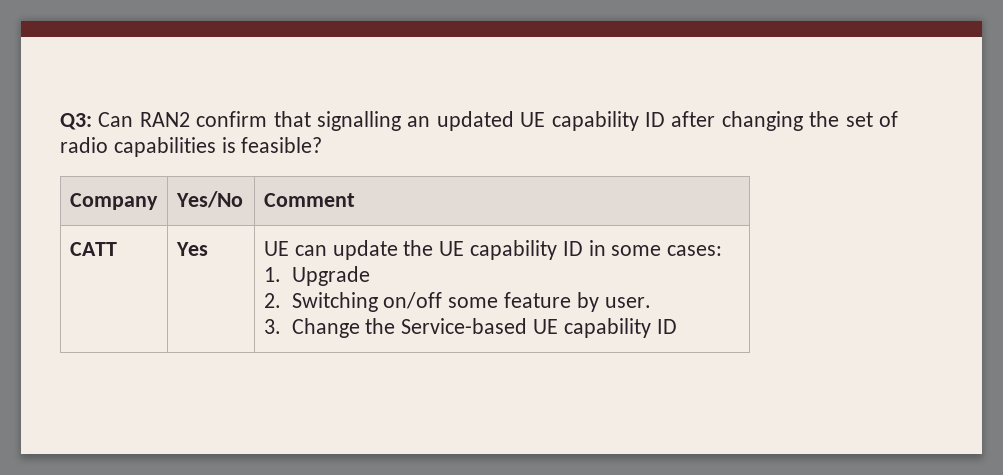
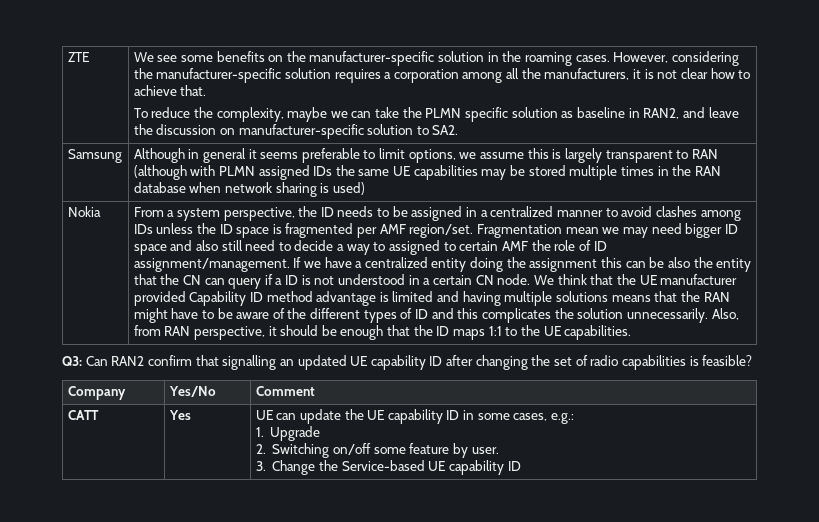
+ ZTE | We see some benefits on the manufacturer-specific solution in the roaming cases. However, considering the manufacturer-specific solution requires a corporation among all the manufacturers, it is not clear how to achieve that.
+ To reduce the complexity, maybe we can take the PLMN specific solution as baseline in RAN2, and leave the discussion on manufacturer-specific solution to SA2.
+ Samsung | Although in general it seems preferable to limit options, we assume this is largely transparent to RAN (although with PLMN assigned IDs the same UE capabilities may be stored multiple times in the RAN database when network sharing is used)
+ Nokia | From a system perspective, the ID needs to be assigned in a centralized manner to avoid clashes among IDs unless the ID space is fragmented per AMF region/set. Fragmentation mean we may need bigger ID space and also still need to decide a way to assigned to certain AMF the role of ID assignment/management. If we have a centralized entity doing the assignment this can be also the entity that the CN can query if a ID is not understood in a certain CN node. We think that the UE manufacturer provided Capability ID method advantage is limited and having multiple solutions means that the RAN might have to be aware of the different types of ID and this complicates the solution unnecessarily. Also, from RAN perspective, it should be enough that the ID maps 1:1 to the UE capabilities.
- CATT | Yes | UE can update the UE capability ID in some cases:
+ CATT | Yes | UE can update the UE capability ID in some cases, e.g.:

